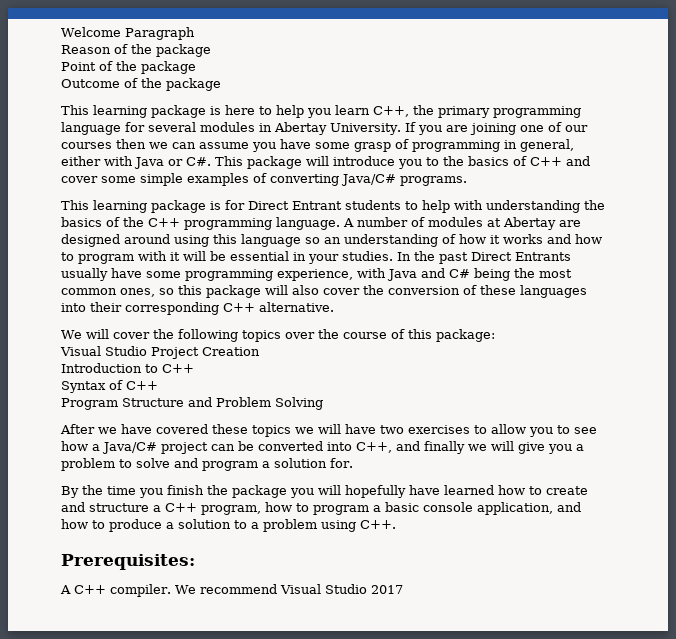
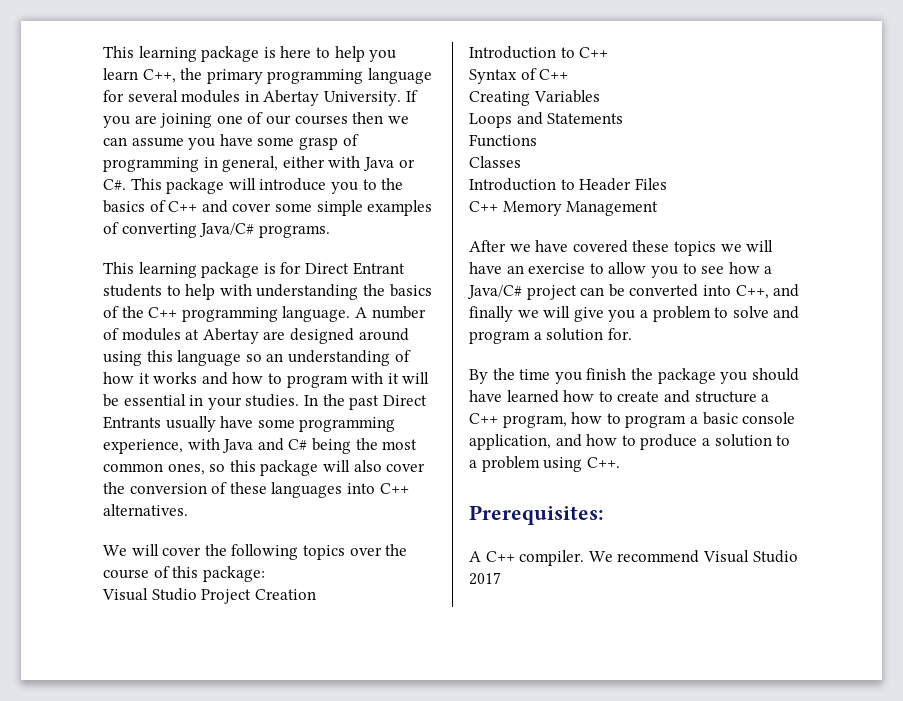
- Welcome Paragraph
- Reason of the package
- Point of the package
- Outcome of the package
- In the past Direct Entrants usually have some programming experience, with Java and C# being the most common ones, so this package will also cover the conversion of these languages into their corresponding C++ alternative.
+ In the past Direct Entrants usually have some programming experience, with Java and C# being the most common ones, so this package will also cover the conversion of these languages into C++ alternatives.
- Program Structure and Problem Solving
+ Creating Variables
+ Loops and Statements
+ Functions
+ Classes
+ Introduction to Header Files
+ C++ Memory Management
- After we have covered these topics we will have two exercises to allow you to see how a Java/C# project can be converted into C++, and finally we will give you a problem to solve and program a solution for.
+ After we have covered these topics we will have an exercise to allow you to see how a Java/C# project can be converted into C++, and finally we will give you a problem to solve and program a solution for.
- By the time you finish the package you will hopefully have learned how to create and structure a C++ program, how to program a basic console application, and how to produce a solution to a problem using C++.
+ By the time you finish the package you should have learned how to create and structure a C++ program, how to program a basic console application, and how to produce a solution to a problem using C++.

